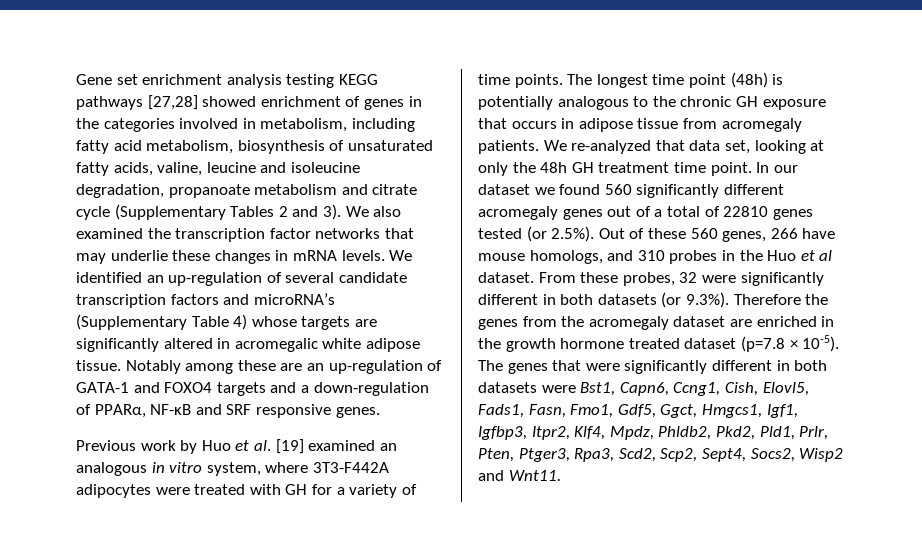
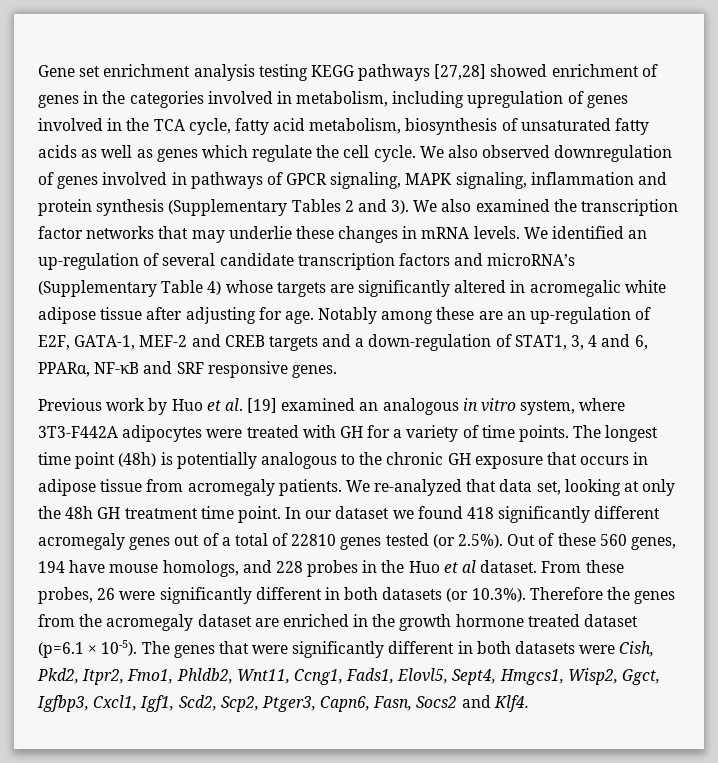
- Gene set enrichment analysis testing KEGG pathways [27,28] showed enrichment of genes in the categories involved in metabolism, including fatty acid metabolism, biosynthesis of unsaturated fatty acids, valine, leucine and isoleucine degradation, propanoate metabolism and citrate cycle (Supplementary Tables 2 and 3).
+ Gene set enrichment analysis testing KEGG pathways [27,28] showed enrichment of genes in the categories involved in metabolism, including upregulation of genes involved in the TCA cycle, fatty acid metabolism, biosynthesis of unsaturated fatty acids as well as genes which regulate the cell cycle. We also observed downregulation of genes involved in pathways of GPCR signaling, MAPK signaling, inflammation and protein synthesis (Supplementary Tables 2 and 3).
- We identified an up-regulation of several candidate transcription factors and microRNA’s (Supplementary Table 4) whose targets are significantly altered in acromegalic white adipose tissue.
+ We identified an up-regulation of several candidate transcription factors and microRNA’s (Supplementary Table 4) whose targets are significantly altered in acromegalic white adipose tissue after adjusting for age.
- Notably among these are an up-regulation of GATA-1 and FOXO4 targets and a down-regulation of PPARα, NF-κB and SRF responsive genes.
+ Notably among these are an up-regulation of E2F, GATA-1, MEF-2 and CREB targets and a down-regulation of STAT1, 3, 4 and 6, PPARα, NF-κB and SRF responsive genes.
- In our dataset we found 560 significantly different acromegaly genes out of a total of 22810 genes tested (or 2.5%). Out of these 560 genes, 266 have mouse homologs, and 310 probes in the Huo et al dataset.
+ In our dataset we found 418 significantly different acromegaly genes out of a total of 22810 genes tested (or 2.5%). Out of these 560 genes, 194 have mouse homologs, and 228 probes in the Huo et al dataset.
- From these probes, 32 were significantly different in both datasets (or 9.3%). Therefore the genes from the acromegaly dataset are enriched in the growth hormone treated dataset (p=7.8 × 10-5).
+ From these probes, 26 were significantly different in both datasets (or 10.3%). Therefore the genes from the acromegaly dataset are enriched in the growth hormone treated dataset (p=6.1 × 10-5).
- The genes that were significantly different in both datasets were Bst1, Capn6, Ccng1, Cish, Elovl5, Fads1, Fasn, Fmo1, Gdf5, Ggct, Hmgcs1, Igf1, Igfbp3, Itpr2, Klf4, Mpdz, Phldb2, Pkd2, Pld1, Prlr, Pten, Ptger3, Rpa3, Scd2, Scp2, Sept4, Socs2, Wisp2 and Wnt11.
+ The genes that were significantly different in both datasets were Cish, Pkd2, Itpr2, Fmo1, Phldb2, Wnt11, Ccng1, Fads1, Elovl5, Sept4, Hmgcs1, Wisp2, Ggct, Igfbp3, Cxcl1, Igf1, Scd2, Scp2, Ptger3, Capn6, Fasn, Socs2 and Klf4.

